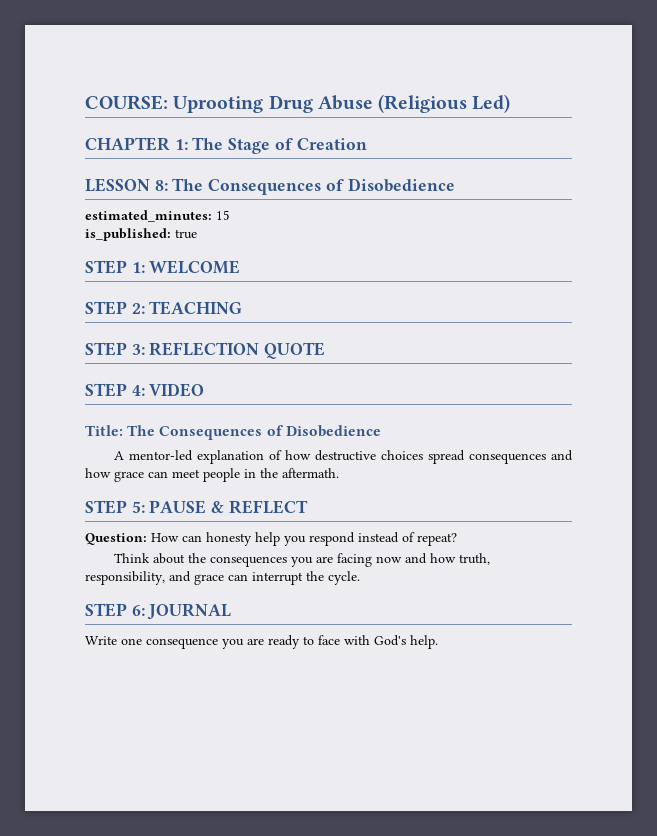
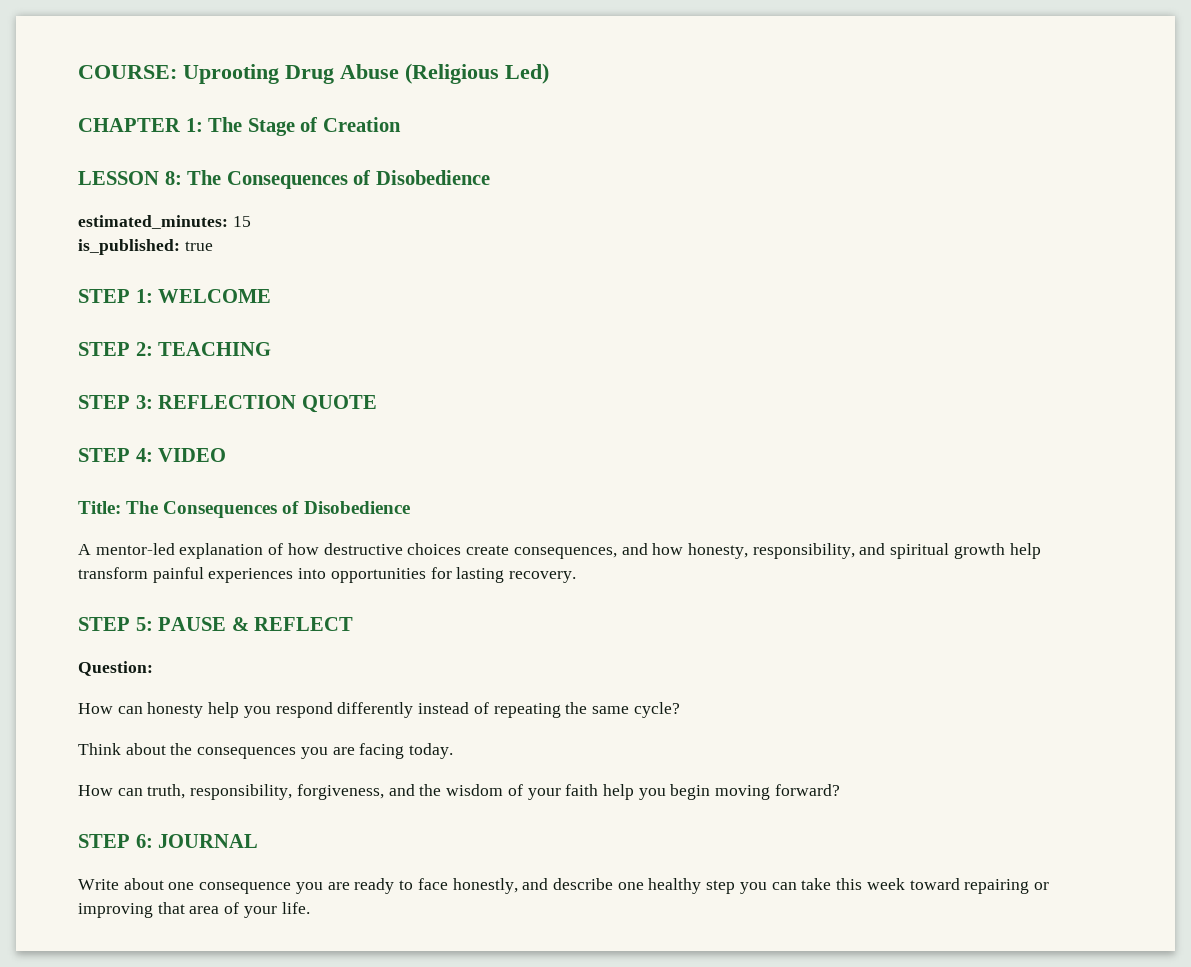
- A mentor-led explanation of how destructive choices spread consequences and how grace can meet people in the aftermath.
+ A mentor-led explanation of how destructive choices create consequences, and how honesty, responsibility, and spiritual growth help transform painful experiences into opportunities for lasting recovery.
- Question: How can honesty help you respond instead of repeat?
+ Question:
+ How can honesty help you respond differently instead of repeating the same cycle?
- Think about the consequences you are facing now and how truth, responsibility, and grace can interrupt the cycle.
+ Think about the consequences you are facing today.
+ How can truth, responsibility, forgiveness, and the wisdom of your faith help you begin moving forward?
- Write one consequence you are ready to face with God's help.
+ Write about one consequence you are ready to face honestly, and describe one healthy step you can take this week toward repairing or improving that area of your life.

